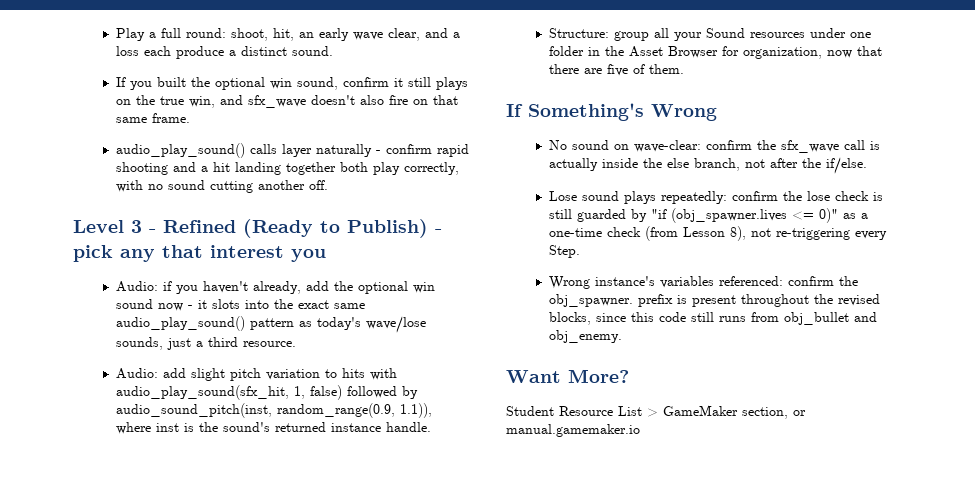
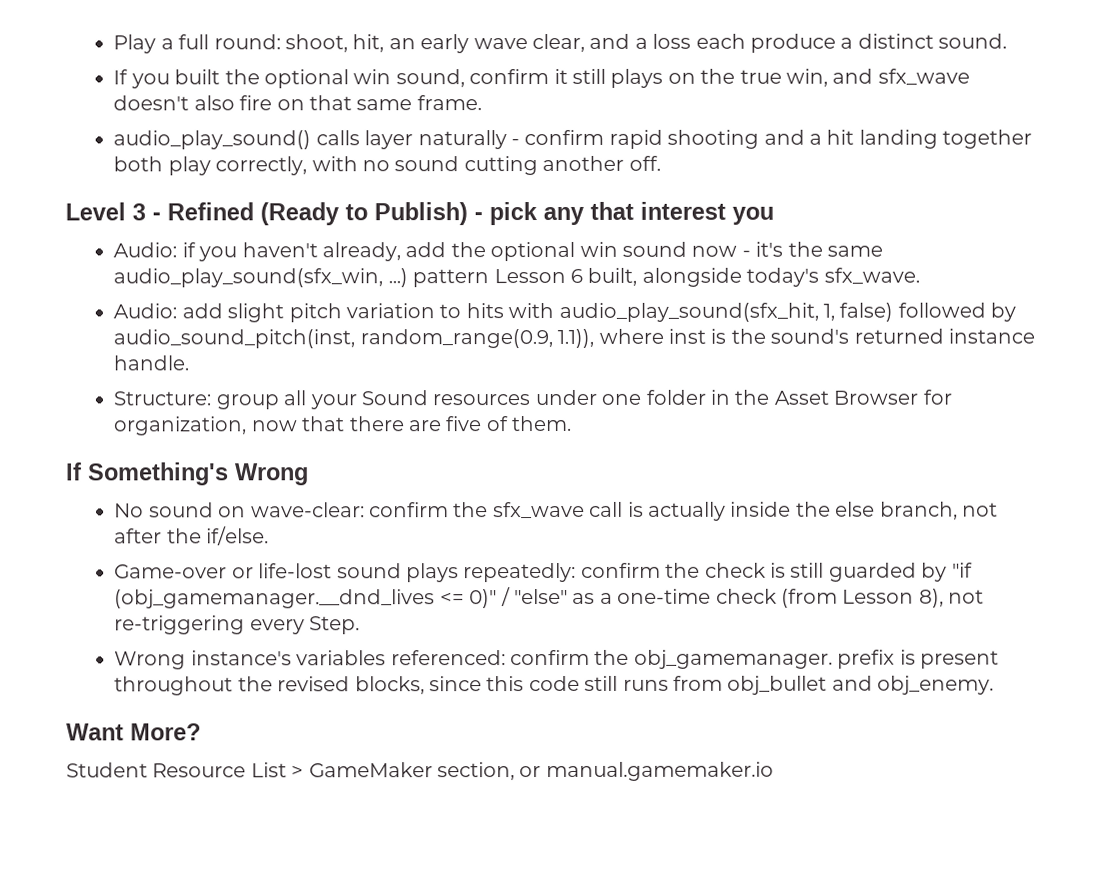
- Audio: if you haven't already, add the optional win sound now - it slots into the exact same audio_play_sound() pattern as today's wave/lose sounds, just a third resource.
+ Audio: if you haven't already, add the optional win sound now - it's the same audio_play_sound(sfx_win, ...) pattern Lesson 6 built, alongside today's sfx_wave.
- Lose sound plays repeatedly: confirm the lose check is still guarded by "if (obj_spawner.lives <= 0)" as a one-time check (from Lesson 8), not re-triggering every Step.
+ Game-over or life-lost sound plays repeatedly: confirm the check is still guarded by "if (obj_gamemanager.__dnd_lives <= 0)" / "else" as a one-time check (from Lesson 8), not re-triggering every Step.
- Wrong instance's variables referenced: confirm the obj_spawner. prefix is present throughout the revised blocks, since this code still runs from obj_bullet and obj_enemy.
+ Wrong instance's variables referenced: confirm the obj_gamemanager. prefix is present throughout the revised blocks, since this code still runs from obj_bullet and obj_enemy.

